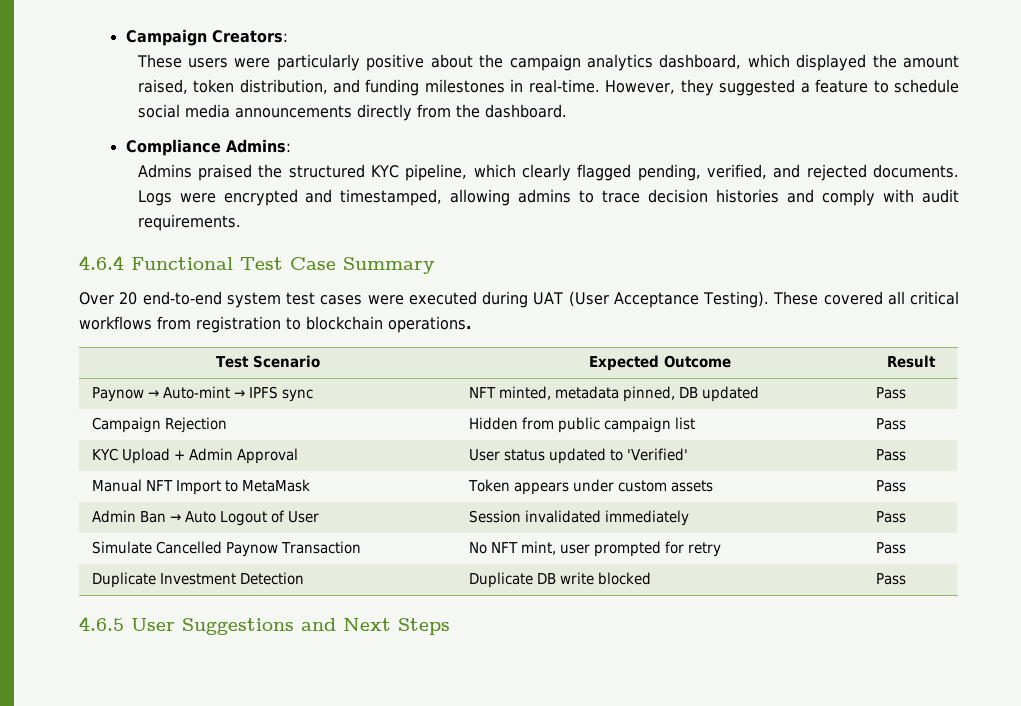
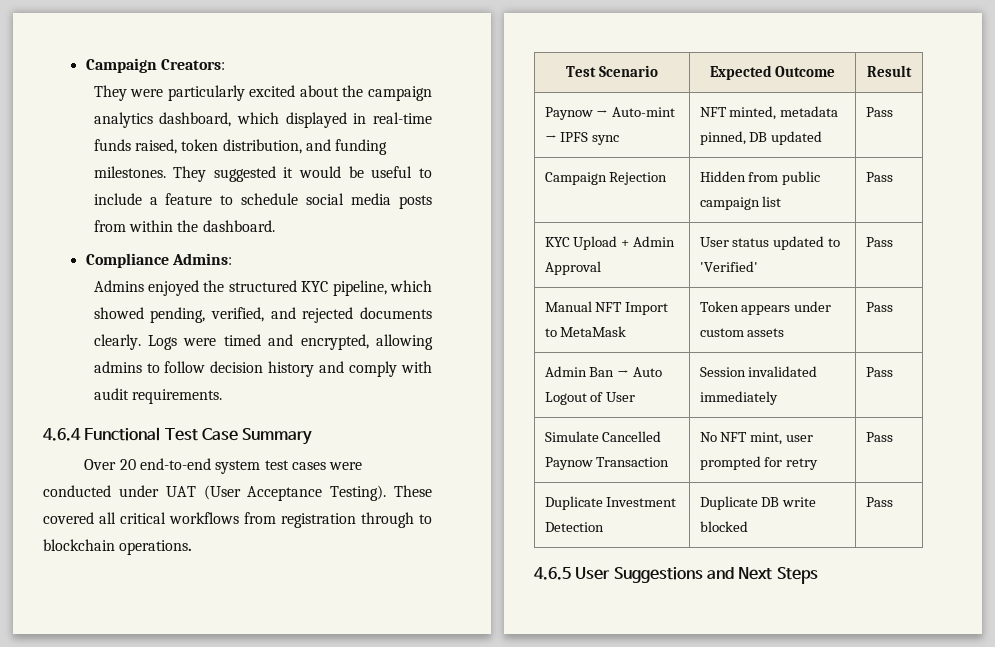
- These users were particularly positive about the campaign analytics dashboard, which displayed the amount raised, token distribution, and funding milestones in real-time. However, they suggested a feature to schedule social media announcements directly from the dashboard.
+ They were particularly excited about the campaign analytics dashboard, which displayed in real-time funds raised, token distribution, and funding milestones. They suggested it would be useful to include a feature to schedule social media posts from within the dashboard.
- Admins praised the structured KYC pipeline, which clearly flagged pending, verified, and rejected documents. Logs were encrypted and timestamped, allowing admins to trace decision histories and comply with audit requirements.
+ Admins enjoyed the structured KYC pipeline, which showed pending, verified, and rejected documents clearly. Logs were timed and encrypted, allowing admins to follow decision history and comply with audit requirements.
- Over 20 end-to-end system test cases were executed during UAT (User Acceptance Testing).
+ Over 20 end-to-end system test cases were conducted under UAT (User Acceptance Testing).
- These covered all critical workflows from registration to blockchain operations.
+ These covered all critical workflows from registration through to blockchain operations.

